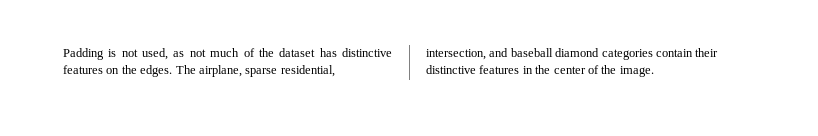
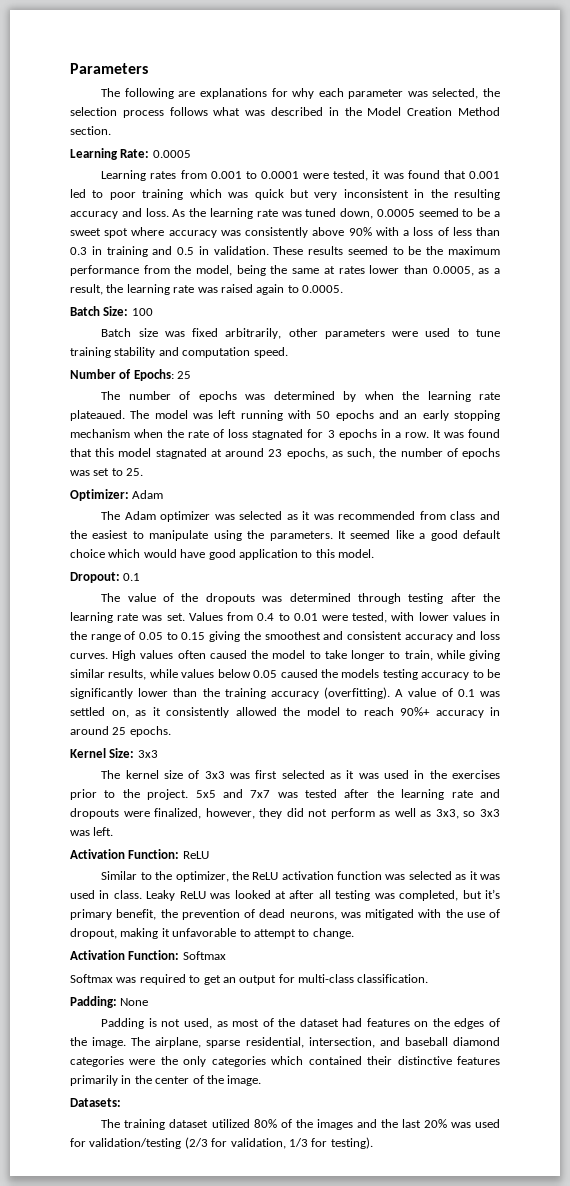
+ Parameters
+ The following are explanations for why each parameter was selected, the selection process follows what was described in the Model Creation Method section.
+ Learning Rate: 0.0005
+ Learning rates from 0.001 to 0.0001 were tested, it was found that 0.001 led to poor training which was quick but very inconsistent in the resulting accuracy and loss. As the learning rate was tuned down, 0.0005 seemed to be a sweet spot where accuracy was consistently above 90% with a loss of less than 0.3 in training and 0.5 in validation. These results seemed to be the maximum performance from the model, being the same at rates lower than 0.0005, as a result, the learning rate was raised again to 0.0005.
+ Batch Size: 100
+ Batch size was fixed arbitrarily, other parameters were used to tune training stability and computation speed.
+ Number of Epochs: 25
+ The number of epochs was determined by when the learning rate plateaued. The model was left running with 50 epochs and an early stopping mechanism when the rate of loss stagnated for 3 epochs in a row. It was found that this model stagnated at around 23 epochs, as such, the number of epochs was set to 25.
+ Optimizer: Adam
+ The Adam optimizer was selected as it was recommended from class and the easiest to manipulate using the parameters. It seemed like a good default choice which would have good application to this model.
+ Dropout: 0.1
+ The value of the dropouts was determined through testing after the learning rate was set. Values from 0.4 to 0.01 were tested, with lower values in the range of 0.05 to 0.15 giving the smoothest and consistent accuracy and loss curves. High values often caused the model to take longer to train, while giving similar results, while values below 0.05 caused the models testing accuracy to be significantly lower than the training accuracy (overfitting). A value of 0.1 was settled on, as it consistently allowed the model to reach 90%+ accuracy in around 25 epochs.
+ Kernel Size: 3x3
+ The kernel size of 3x3 was first selected as it was used in the exercises prior to the project. 5x5 and 7x7 was tested after the learning rate and dropouts were finalized, however, they did not perform as well as 3x3, so 3x3 was left.
+ Activation Function: ReLU
+ Similar to the optimizer, the ReLU activation function was selected as it was used in class. Leaky ReLU was looked at after all testing was completed, but it’s primary benefit, the prevention of dead neurons, was mitigated with the use of dropout, making it unfavorable to attempt to change.
+ Activation Function: Softmax
+ Softmax was required to get an output for multi-class classification.
+ Padding: None
- Padding is not used, as not much of the dataset has distinctive features on the edges.
+ Padding is not used, as most of the dataset had features on the edges of the image.
- The airplane, sparse residential, intersection, and baseball diamond categories contain their distinctive features in the center of the image.
+ The airplane, sparse residential, intersection, and baseball diamond categories were the only categories which contained their distinctive features primarily in the center of the image.
+ Datasets:
+ The training dataset utilized 80% of the images and the last 20% was used for validation/testing (2/3 for validation, 1/3 for testing).

